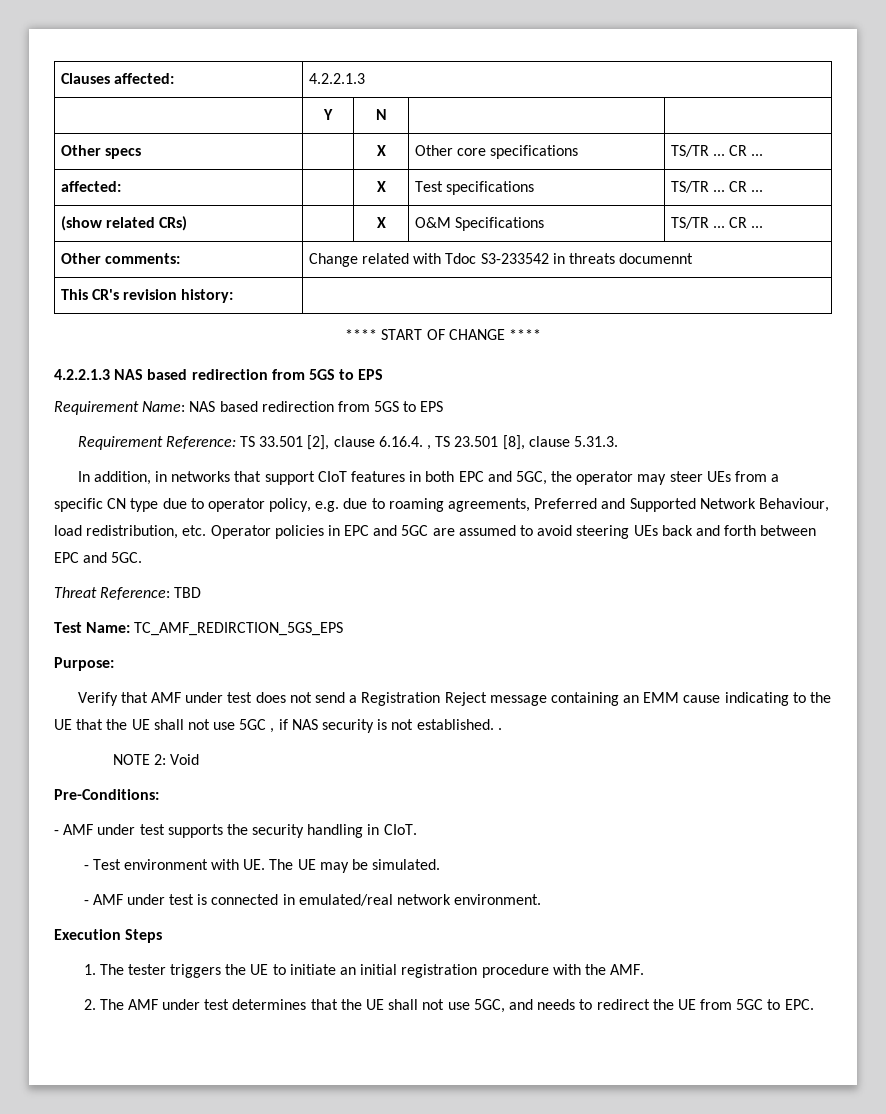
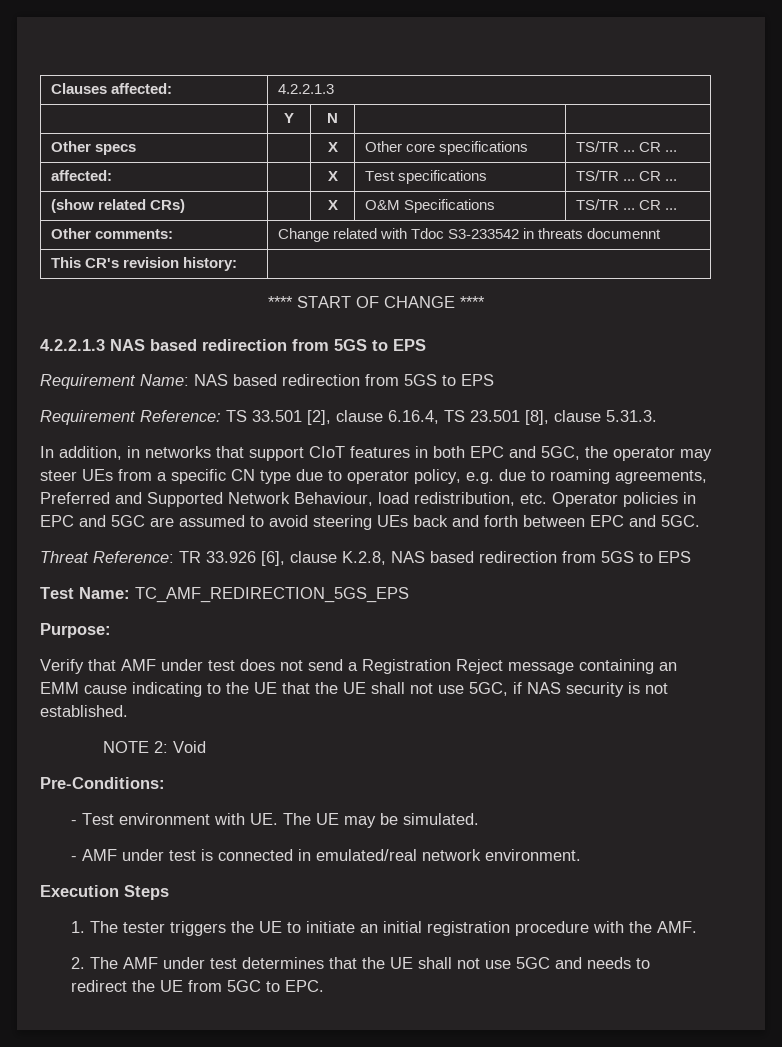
- Requirement Reference: TS 33.501 [2], clause 6.16.4. , TS 23.501 [8], clause 5.31.3.
+ Requirement Reference: TS 33.501 [2], clause 6.16.4, TS 23.501 [8], clause 5.31.3.
- Threat Reference: TBD
+ Threat Reference: TR 33.926 [6], clause K.2.8, NAS based redirection from 5GS to EPS
- Test Name: TC_AMF_REDIRCTION_5GS_EPS
+ Test Name: TC_AMF_REDIRECTION_5GS_EPS
- Verify that AMF under test does not send a Registration Reject message containing an EMM cause indicating to the UE that the UE shall not use 5GC , if NAS security is not established. .
+ Verify that AMF under test does not send a Registration Reject message containing an EMM cause indicating to the UE that the UE shall not use 5GC, if NAS security is not established.
- - AMF under test supports the security handling in CIoT.
- 2. The AMF under test determines that the UE shall not use 5GC, and needs to redirect the UE from 5GC to EPC.
+ 2. The AMF under test determines that the UE shall not use 5GC and needs to redirect the UE from 5GC to EPC.

